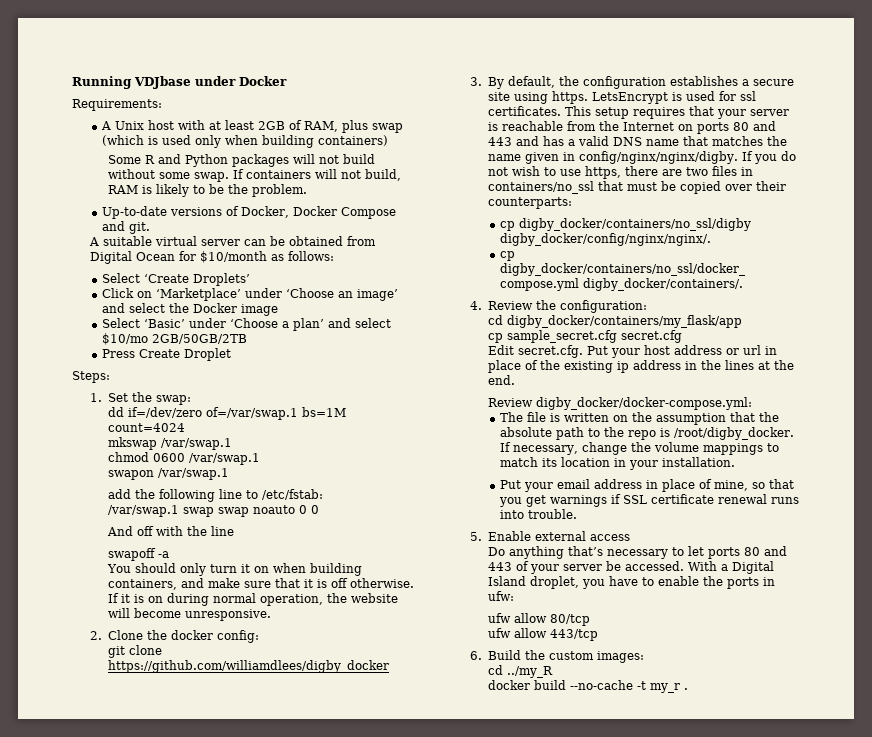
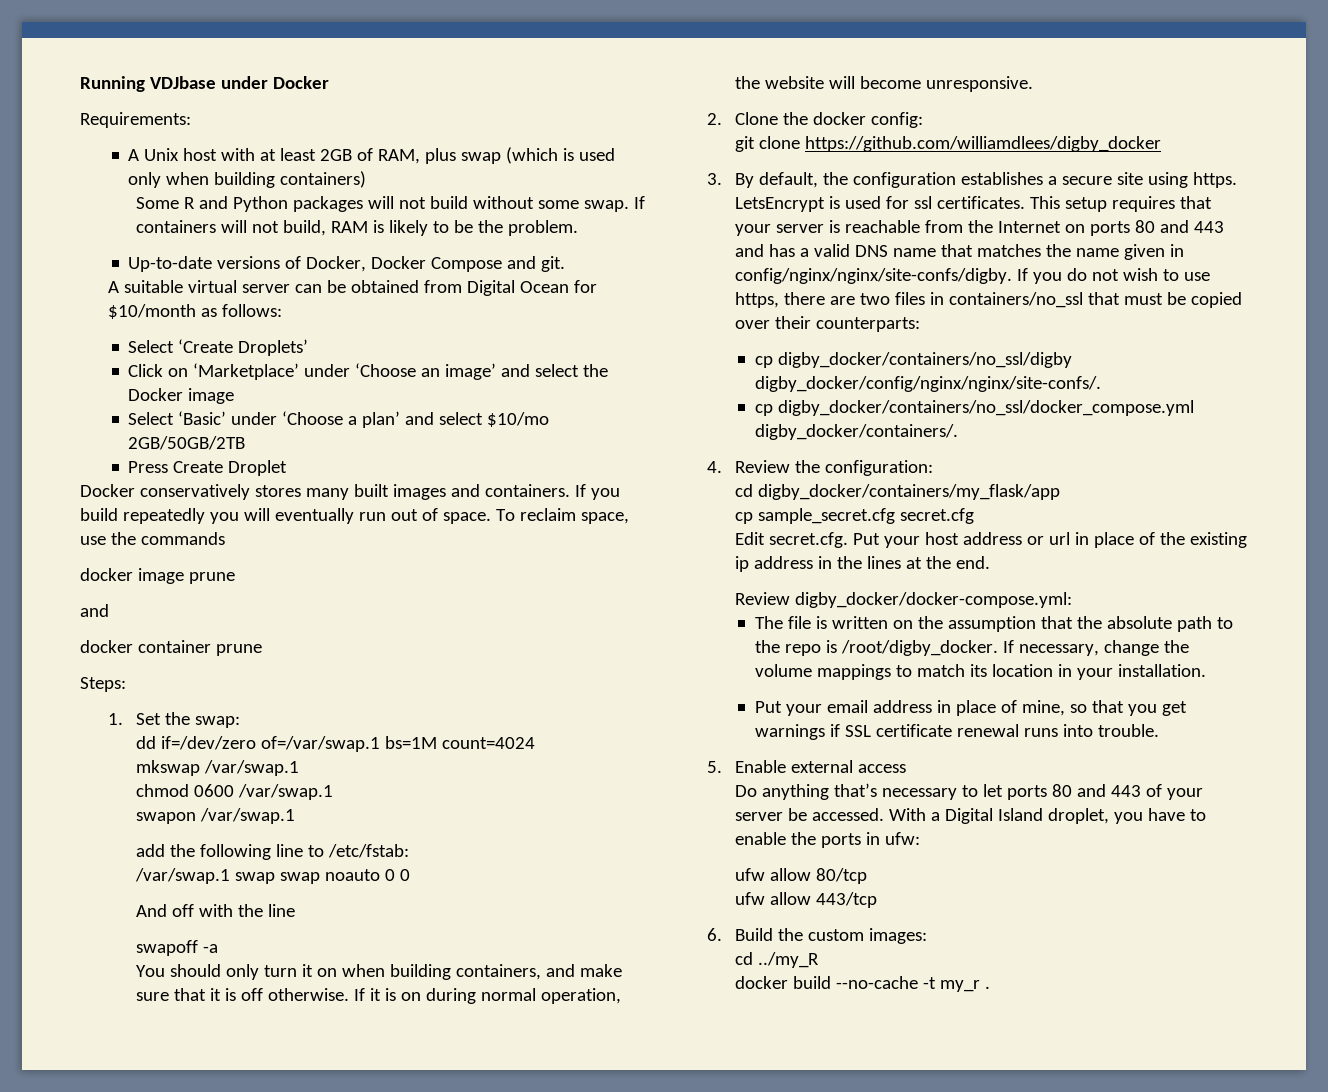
+ Docker conservatively stores many built images and containers. If you build repeatedly you will eventually run out of space. To reclaim space, use the commands
+ docker image prune
+ and
+ docker container prune
- This setup requires that your server is reachable from the Internet on ports 80 and 443 and has a valid DNS name that matches the name given in config/nginx/nginx/digby.
+ This setup requires that your server is reachable from the Internet on ports 80 and 443 and has a valid DNS name that matches the name given in config/nginx/nginx/site-confs/digby.
- cp digby_docker/containers/no_ssl/digby digby_docker/config/nginx/nginx/.
+ cp digby_docker/containers/no_ssl/digby digby_docker/config/nginx/nginx/site-confs/.

